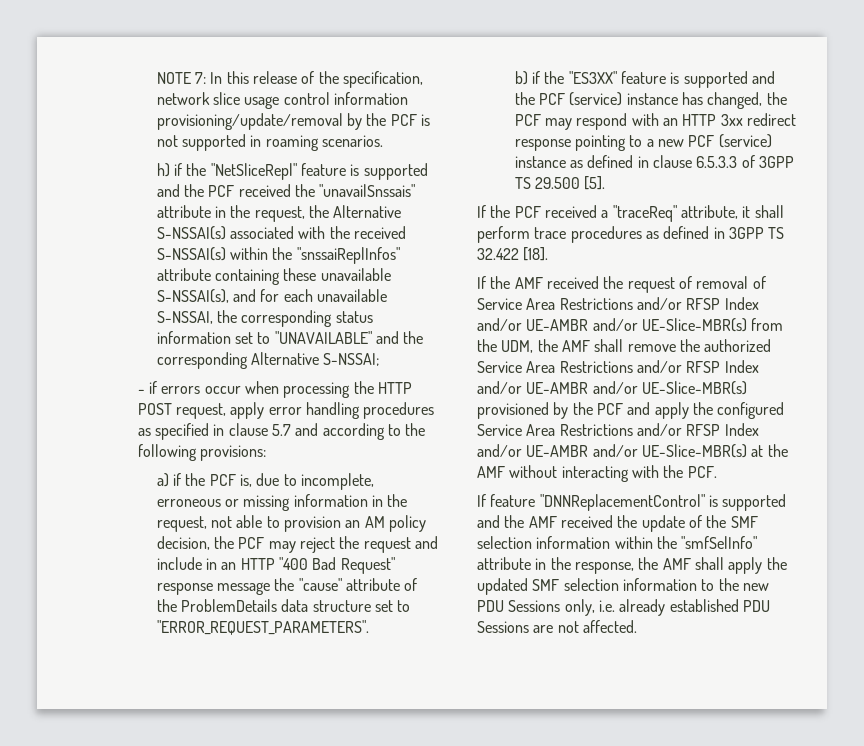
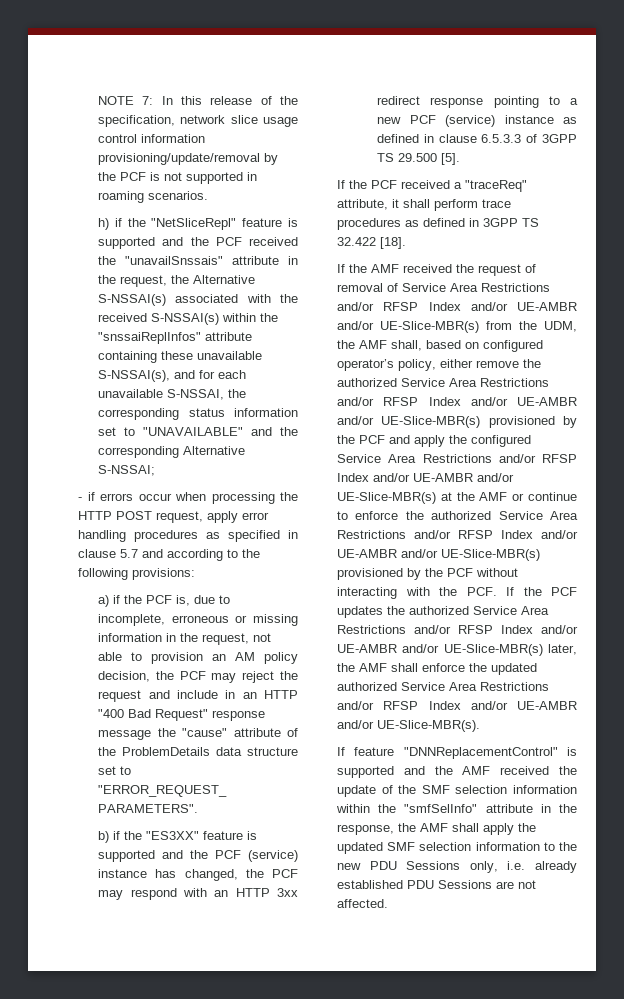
- If the AMF received the request of removal of Service Area Restrictions and/or RFSP Index and/or UE-AMBR and/or UE-Slice-MBR(s) from the UDM, the AMF shall remove the authorized Service Area Restrictions and/or RFSP Index and/or UE-AMBR and/or UE-Slice-MBR(s) provisioned by the PCF and apply the configured Service Area Restrictions and/or RFSP Index and/or UE-AMBR and/or UE-Slice-MBR(s) at the AMF without interacting with the PCF.
+ If the AMF received the request of removal of Service Area Restrictions and/or RFSP Index and/or UE-AMBR and/or UE-Slice-MBR(s) from the UDM, the AMF shall, based on configured operator’s policy, either remove the authorized Service Area Restrictions and/or RFSP Index and/or UE-AMBR and/or UE-Slice-MBR(s) provisioned by the PCF and apply the configured Service Area Restrictions and/or RFSP Index and/or UE-AMBR and/or UE-Slice-MBR(s) at the AMF or continue to enforce the authorized Service Area Restrictions and/or RFSP Index and/or UE-AMBR and/or UE-Slice-MBR(s) provisioned by the PCF without interacting with the PCF. If the PCF updates the authorized Service Area Restrictions and/or RFSP Index and/or UE-AMBR and/or UE-Slice-MBR(s) later, the AMF shall enforce the updated authorized Service Area Restrictions and/or RFSP Index and/or UE-AMBR and/or UE-Slice-MBR(s).

